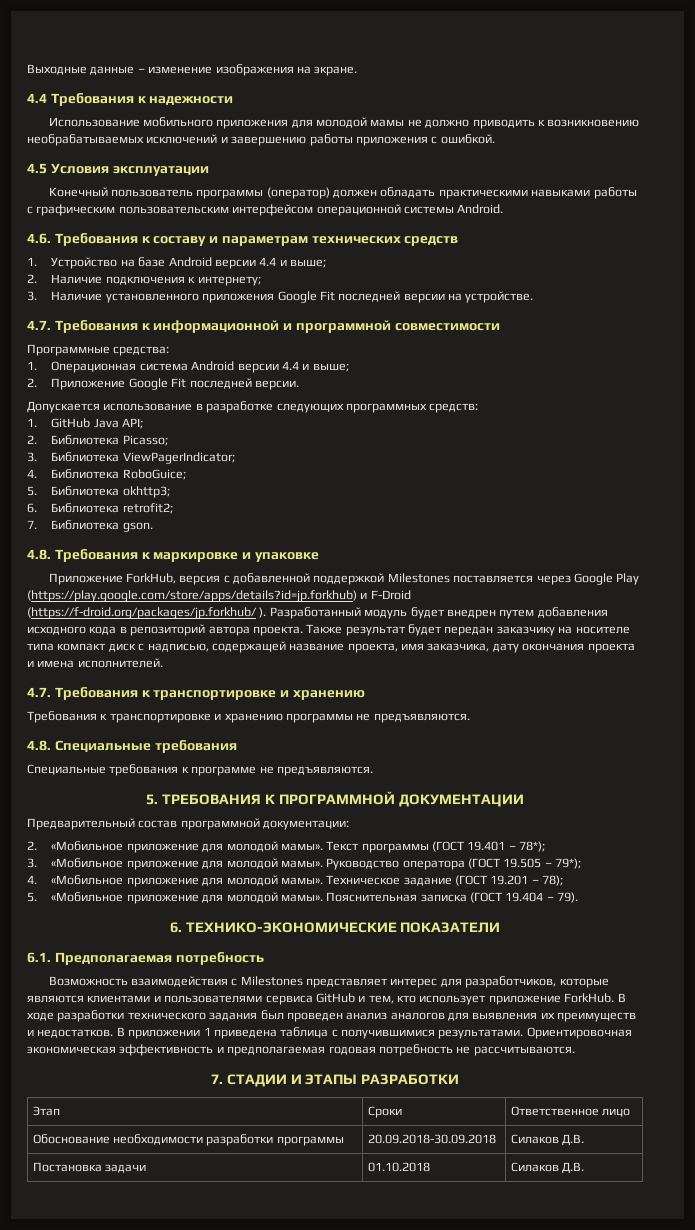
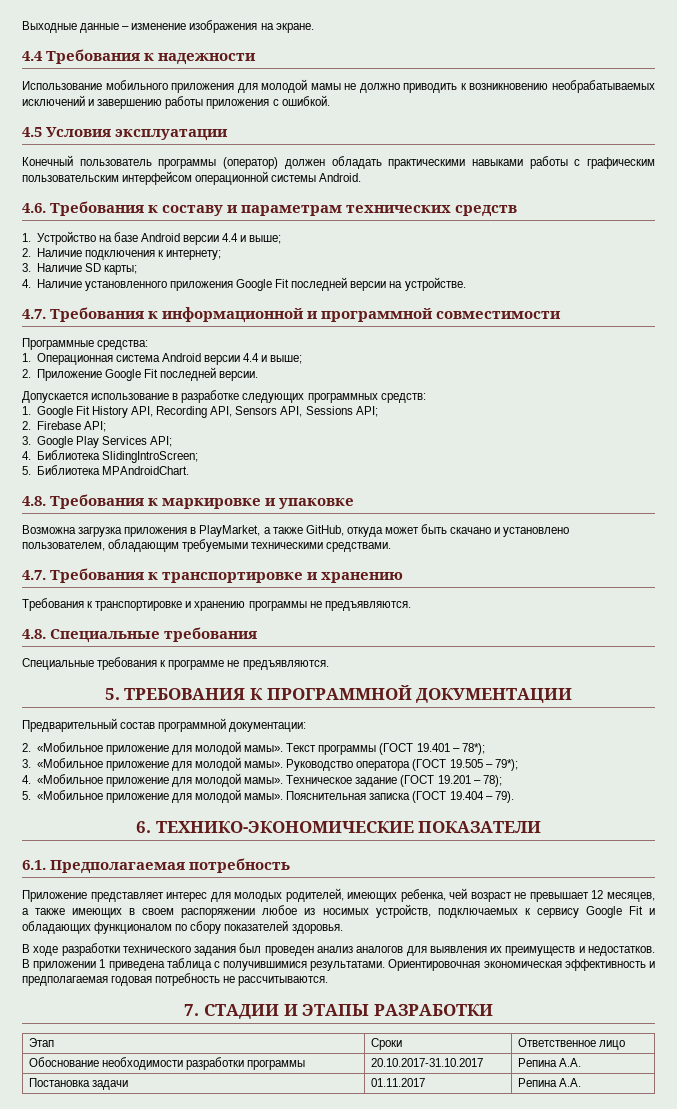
- 3. Наличие установленного приложения Google Fit последней версии на устройстве.
+ 3. Наличие SD карты;
+ 4. Наличие установленного приложения Google Fit последней версии на устройстве.
- 1. GitHub Java API;
- 2. Библиотека Picasso;
- 3. Библиотека ViewPagerIndicator;
- 4. Библиотека RoboGuice;
- 5. Библиотека okhttp3;
- 6. Библиотека retrofit2;
- 7. Библиотека gson.
+ 1. Google Fit History API, Recording API, Sensors API, Sessions API;
+ 2. Firebase API;
+ 3. Google Play Services API;
+ 4. Библиотека SlidingIntroScreen;
+ 5. Библиотека MPAndroidChart.
- Приложение ForkHub, версия с добавленной поддержкой Milestones поставляется через Google Play (https://play.google.com/store/apps/details?id=jp.forkhub) и F-Droid (https://f-droid.org/packages/jp.forkhub/ ). Разработанный модуль будет внедрен путем добавления исходного кода в репозиторий автора проекта. Также результат будет передан заказчику на носителе типа компакт диск с надписью, содержащей название проекта, имя заказчика, дату окончания проекта и имена исполнителей.
+ Возможна загрузка приложения в PlayMarket, а также GitHub, откуда может быть скачано и установлено пользователем, обладающим требуемыми техническими средствами.
- Возможность взаимодействия с Milestones представляет интерес для разработчиков, которые являются клиентами и пользователями сервиса GitHub и тем, кто использует приложение ForkHub. В ходе разработки технического задания был проведен анализ аналогов для выявления их преимуществ и недостатков.
+ Приложение представляет интерес для молодых родителей, имеющих ребенка, чей возраст не превышает 12 месяцев, а также имеющих в своем распоряжении любое из носимых устройств, подключаемых к сервису Google Fit и обладающих функционалом по сбору показателей здоровья.
+ В ходе разработки технического задания был проведен анализ аналогов для выявления их преимуществ и недостатков.
- Обоснование необходимости разработки программы | 20.09.2018-30.09.2018 | Силаков Д.В.
+ Обоснование необходимости разработки программы | 20.10.2017-31.10.2017 | Репина А.А.
- Постановка задачи | 01.10.2018 | Силаков Д.В.
+ Постановка задачи | 01.11.2017 | Репина А.А.

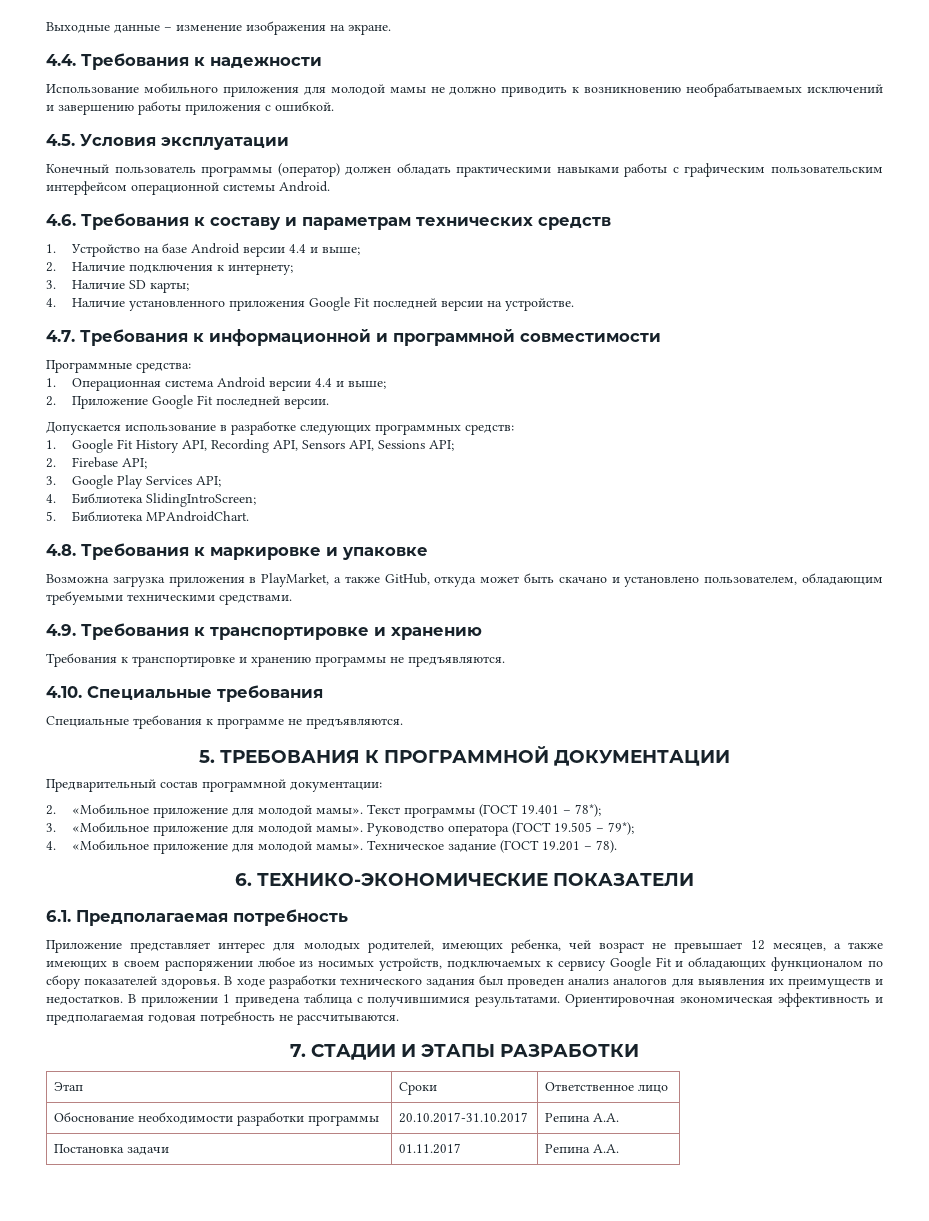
- 4.4 Требования к надежности
+ 4.4. Требования к надежности
- 4.5 Условия эксплуатации
+ 4.5. Условия эксплуатации
- 4.7. Требования к транспортировке и хранению
+ 4.9. Требования к транспортировке и хранению
- 4.8. Специальные требования
+ 4.10. Специальные требования
- Техническое задание (ГОСТ 19.201 – 78);
- 5. «Мобильное приложение для молодой мамы». Пояснительная записка (ГОСТ 19.404 – 79).
+ Техническое задание (ГОСТ 19.201 – 78).
- Приложение представляет интерес для молодых родителей, имеющих ребенка, чей возраст не превышает 12 месяцев, а также имеющих в своем распоряжении любое из носимых устройств, подключаемых к сервису Google Fit и обладающих функционалом по сбору показателей здоровья.
- В ходе разработки технического задания был проведен анализ аналогов для выявления их преимуществ и недостатков.
+ Приложение представляет интерес для молодых родителей, имеющих ребенка, чей возраст не превышает 12 месяцев, а также имеющих в своем распоряжении любое из носимых устройств, подключаемых к сервису Google Fit и обладающих функционалом по сбору показателей здоровья. В ходе разработки технического задания был проведен анализ аналогов для выявления их преимуществ и недостатков.

